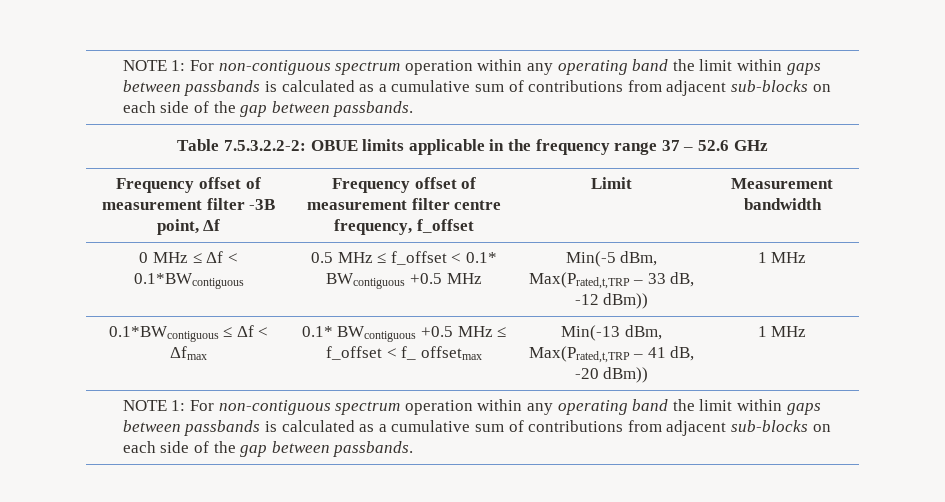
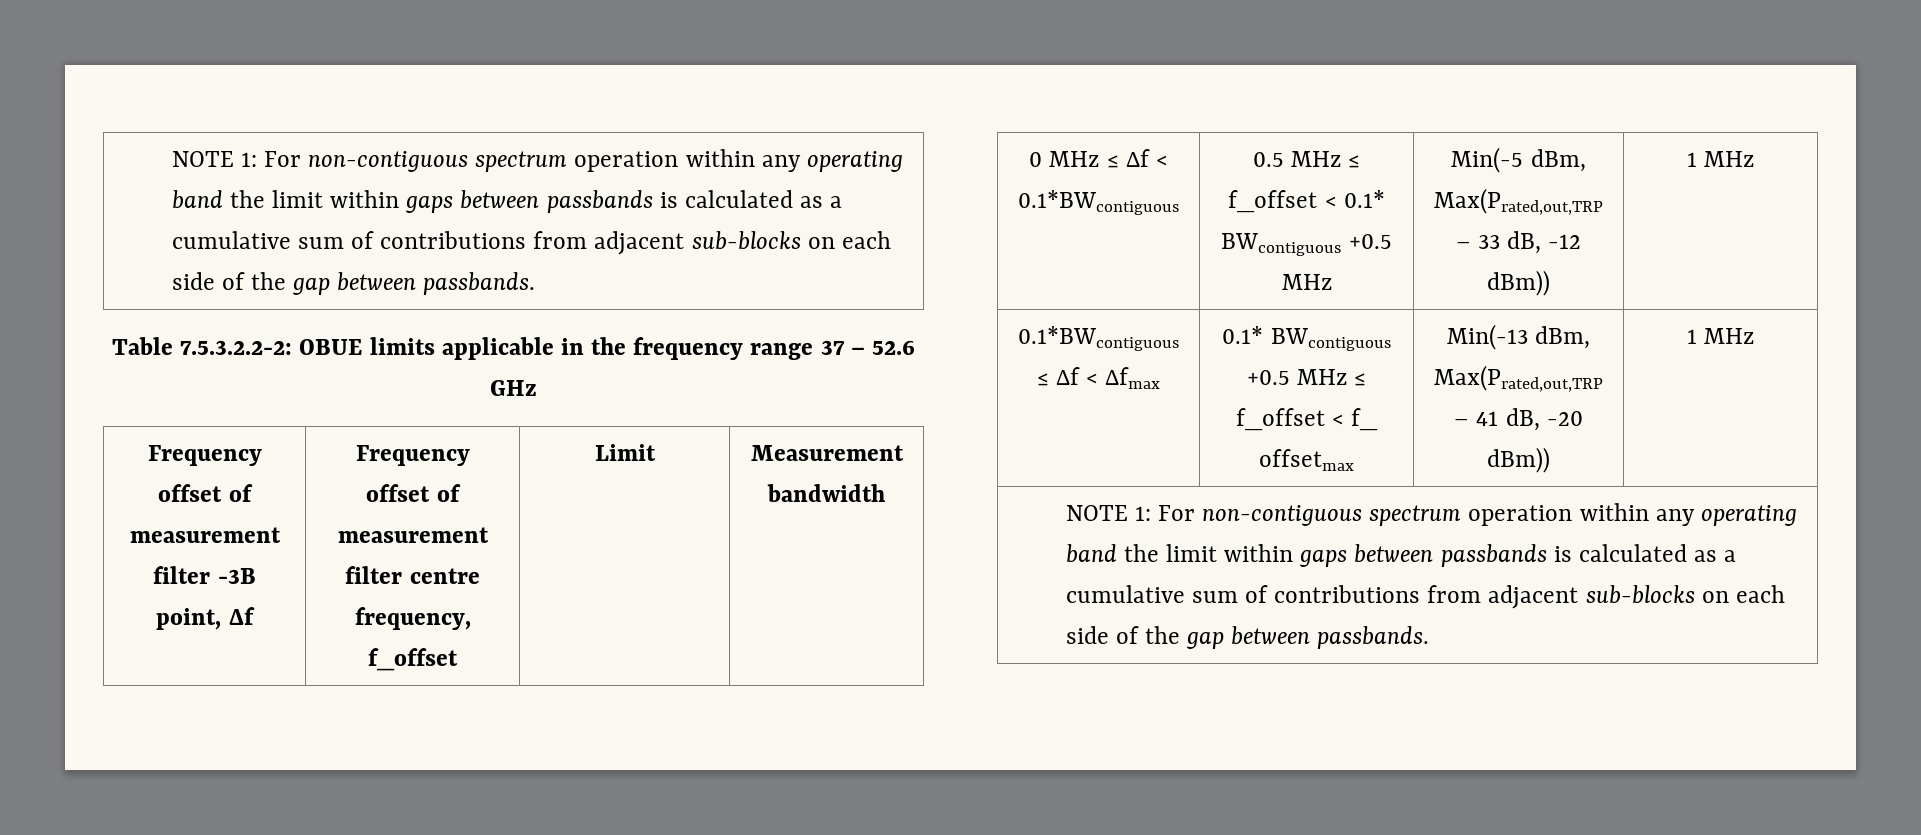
- 0 MHz ≤ Δf < 0.1*BWcontiguous | 0.5 MHz ≤ f_offset < 0.1* BWcontiguous +0.5 MHz | Min(-5 dBm, Max(Prated,t,TRP – 33 dB, -12 dBm)) | 1 MHz
+ 0 MHz ≤ Δf < 0.1*BWcontiguous | 0.5 MHz ≤ f_offset < 0.1* BWcontiguous +0.5 MHz | Min(-5 dBm, Max(Prated,out,TRP – 33 dB, -12 dBm)) | 1 MHz
- 0.1*BWcontiguous ≤ Δf < Δfmax | 0.1* BWcontiguous +0.5 MHz ≤ f_offset < f_ offsetmax | Min(-13 dBm, Max(Prated,t,TRP – 41 dB, -20 dBm)) | 1 MHz
+ 0.1*BWcontiguous ≤ Δf < Δfmax | 0.1* BWcontiguous +0.5 MHz ≤ f_offset < f_ offsetmax | Min(-13 dBm, Max(Prated,out,TRP – 41 dB, -20 dBm)) | 1 MHz

